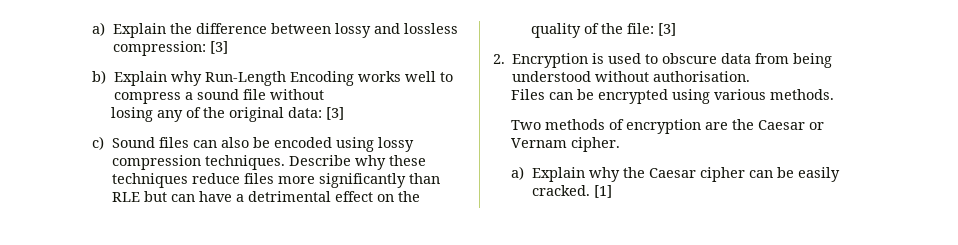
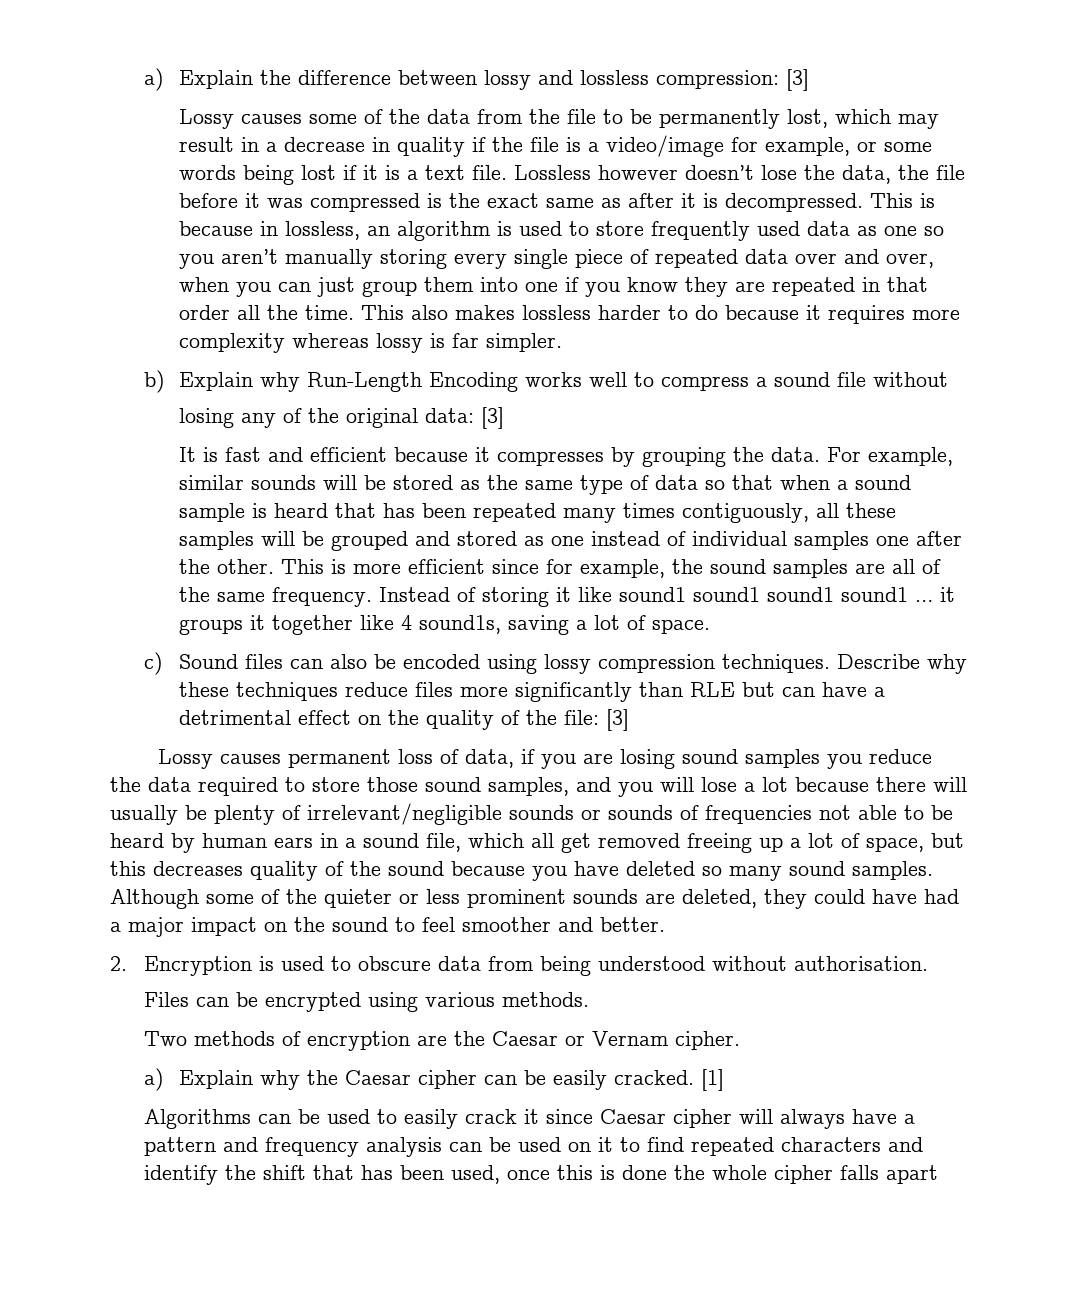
+ Lossy causes some of the data from the file to be permanently lost, which may result in a decrease in quality if the file is a video/image for example, or some words being lost if it is a text file. Lossless however doesn’t lose the data, the file before it was compressed is the exact same as after it is decompressed. This is because in lossless, an algorithm is used to store frequently used data as one so you aren’t manually storing every single piece of repeated data over and over, when you can just group them into one if you know they are repeated in that order all the time. This also makes lossless harder to do because it requires more complexity whereas lossy is far simpler.
+ It is fast and efficient because it compresses by grouping the data. For example, similar sounds will be stored as the same type of data so that when a sound sample is heard that has been repeated many times contiguously, all these samples will be grouped and stored as one instead of individual samples one after the other. This is more efficient since for example, the sound samples are all of the same frequency. Instead of storing it like sound1 sound1 sound1 sound1 … it groups it together like 4 sound1s, saving a lot of space.
+ Lossy causes permanent loss of data, if you are losing sound samples you reduce the data required to store those sound samples, and you will lose a lot because there will usually be plenty of irrelevant/negligible sounds or sounds of frequencies not able to be heard by human ears in a sound file, which all get removed freeing up a lot of space, but this decreases quality of the sound because you have deleted so many sound samples. Although some of the quieter or less prominent sounds are deleted, they could have had a major impact on the sound to feel smoother and better.
+ Algorithms can be used to easily crack it since Caesar cipher will always have a pattern and frequency analysis can be used on it to find repeated characters and identify the shift that has been used, once this is done the whole cipher falls apart

